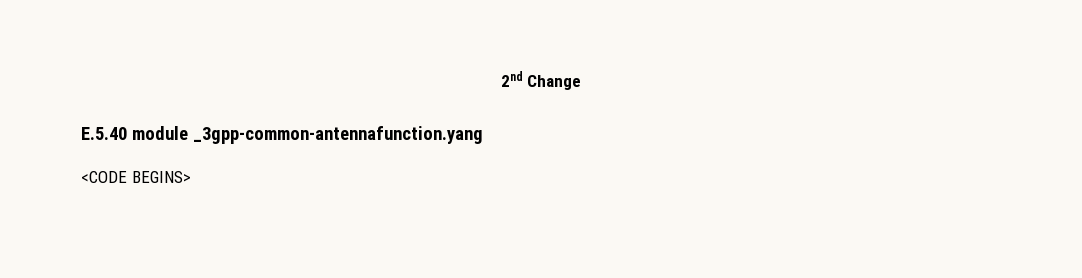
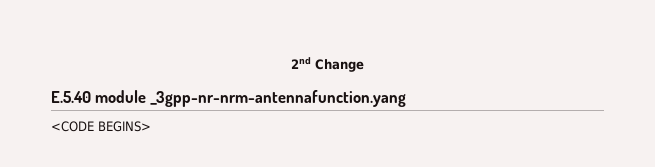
- E.5.40 module _3gpp-common-antennafunction.yang
+ E.5.40 module _3gpp-nr-nrm-antennafunction.yang

